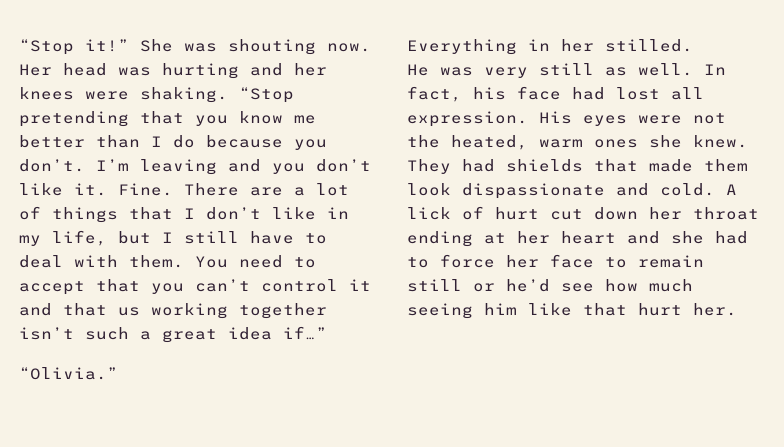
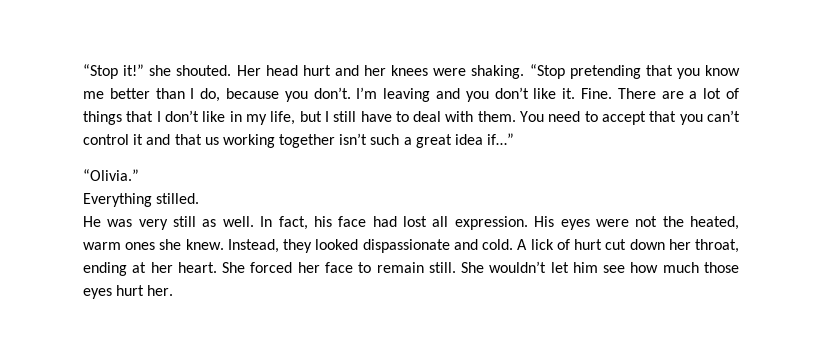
- “Stop it!” She was shouting now. Her head was hurting and her knees were shaking.
+ “Stop it!” she shouted. Her head hurt and her knees were shaking.
- “Stop pretending that you know me better than I do because you don’t.
+ “Stop pretending that you know me better than I do, because you don’t.
- Everything in her stilled.
+ Everything stilled.
- They had shields that made them look dispassionate and cold.
+ Instead, they looked dispassionate and cold.
- A lick of hurt cut down her throat ending at her heart and she had to force her face to remain still or he’d see how much seeing him like that hurt her.
+ A lick of hurt cut down her throat, ending at her heart. She forced her face to remain still. She wouldn’t let him see how much those eyes hurt her.

